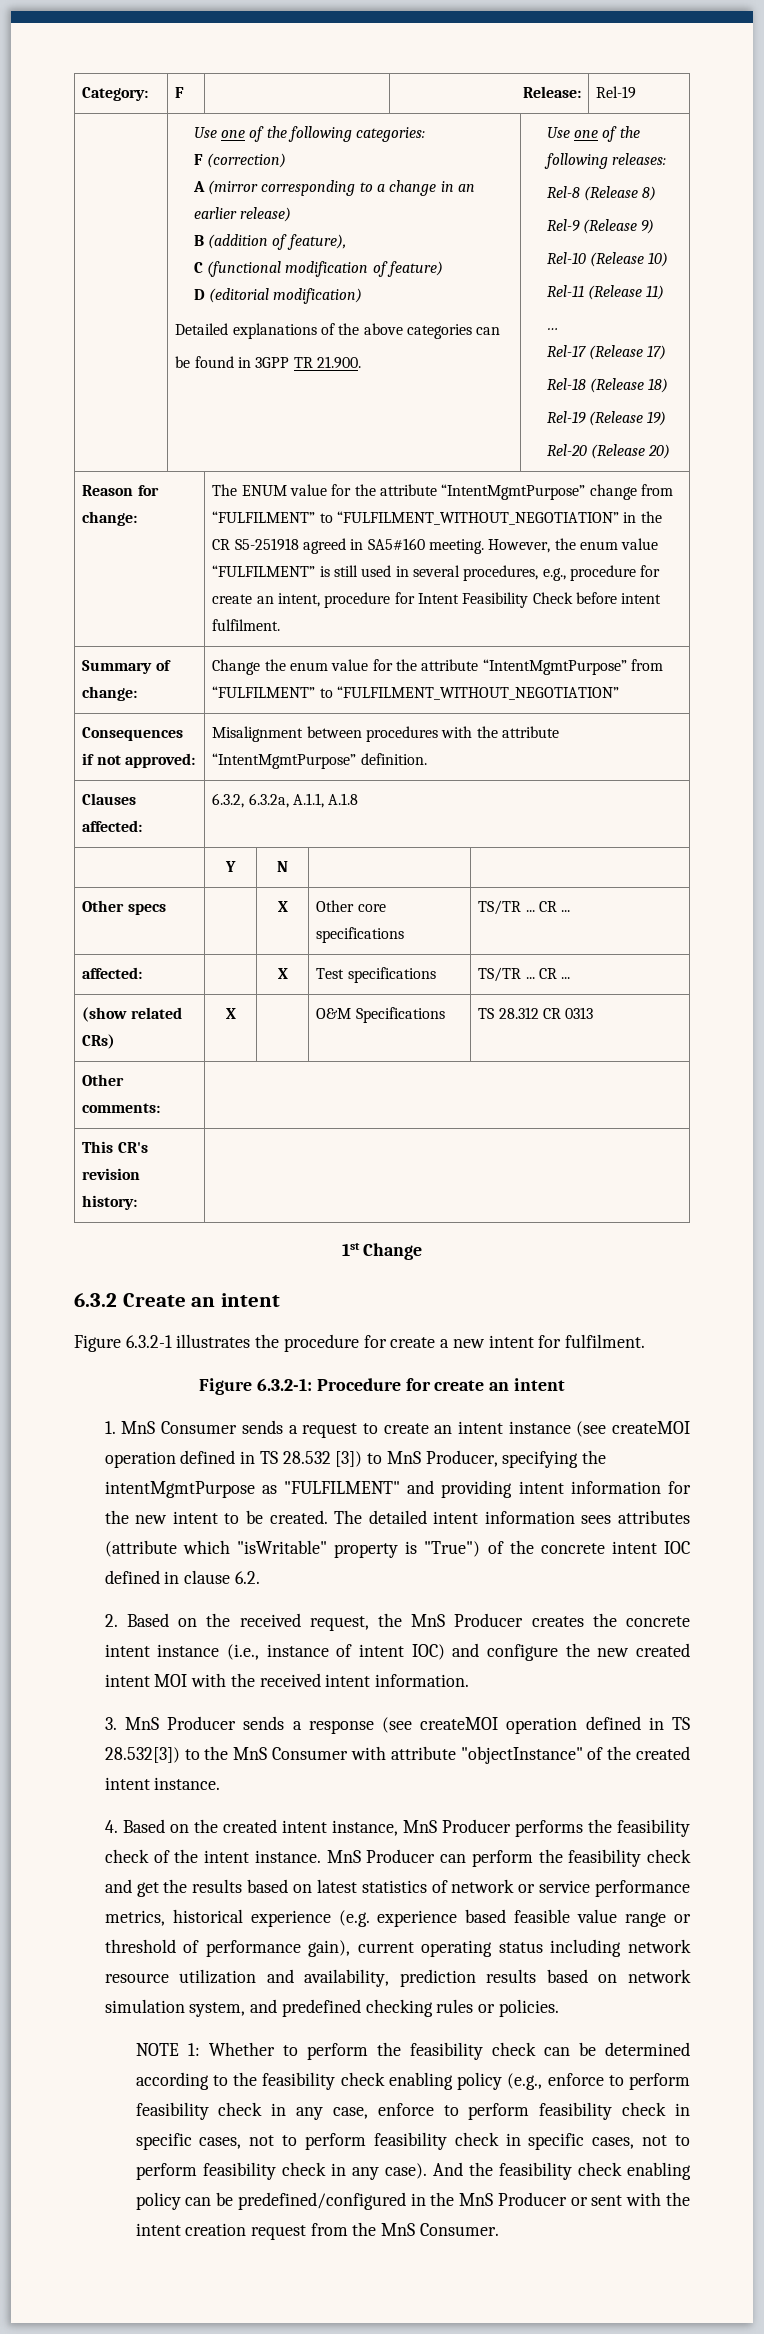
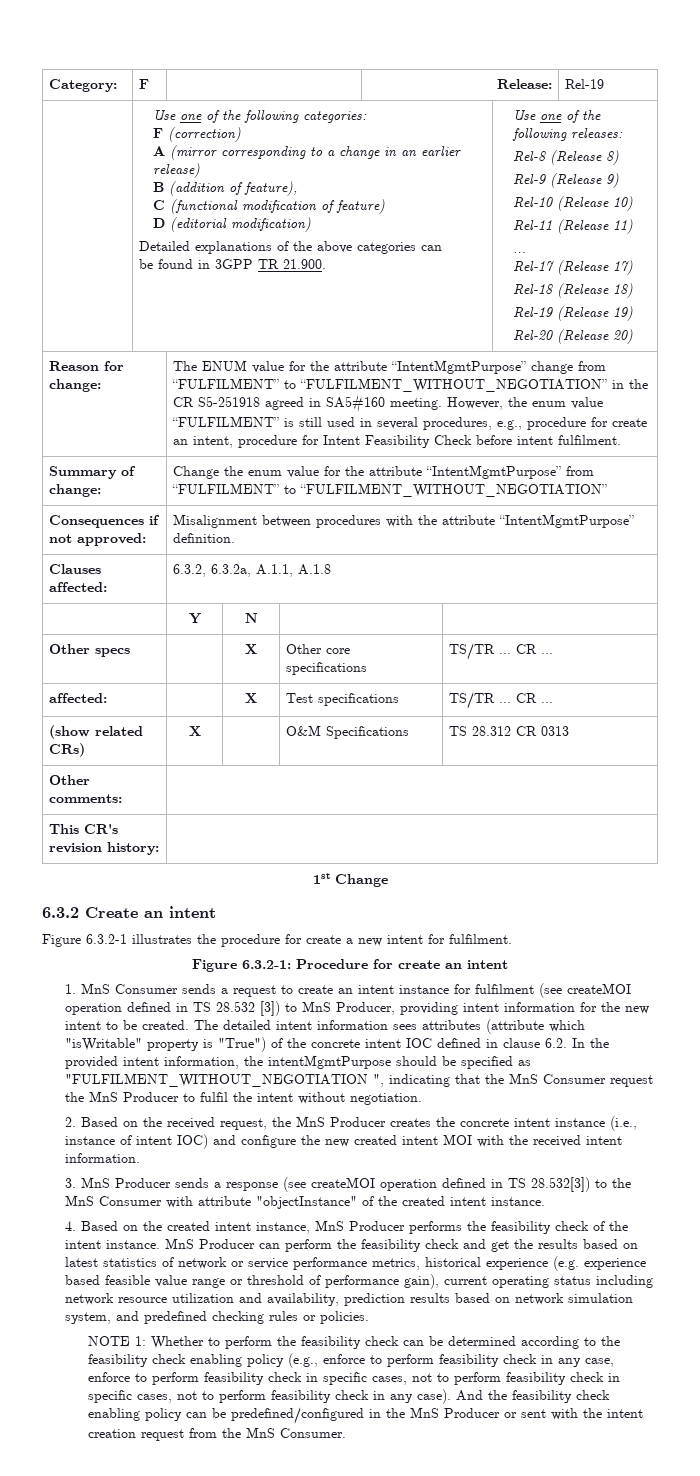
- 1. MnS Consumer sends a request to create an intent instance (see createMOI operation defined in TS 28.532 [3]) to MnS Producer, specifying the intentMgmtPurpose as "FULFILMENT" and providing intent information for the new intent to be created.
+ 1. MnS Consumer sends a request to create an intent instance for fulfilment (see createMOI operation defined in TS 28.532 [3]) to MnS Producer, providing intent information for the new intent to be created.
- The detailed intent information sees attributes (attribute which "isWritable" property is "True") of the concrete intent IOC defined in clause 6.2.
+ The detailed intent information sees attributes (attribute which "isWritable" property is "True") of the concrete intent IOC defined in clause 6.2. In the provided intent information, the intentMgmtPurpose should be specified as "FULFILMENT_WITHOUT_NEGOTIATION ", indicating that the MnS Consumer request the MnS Producer to fulfil the intent without negotiation.

